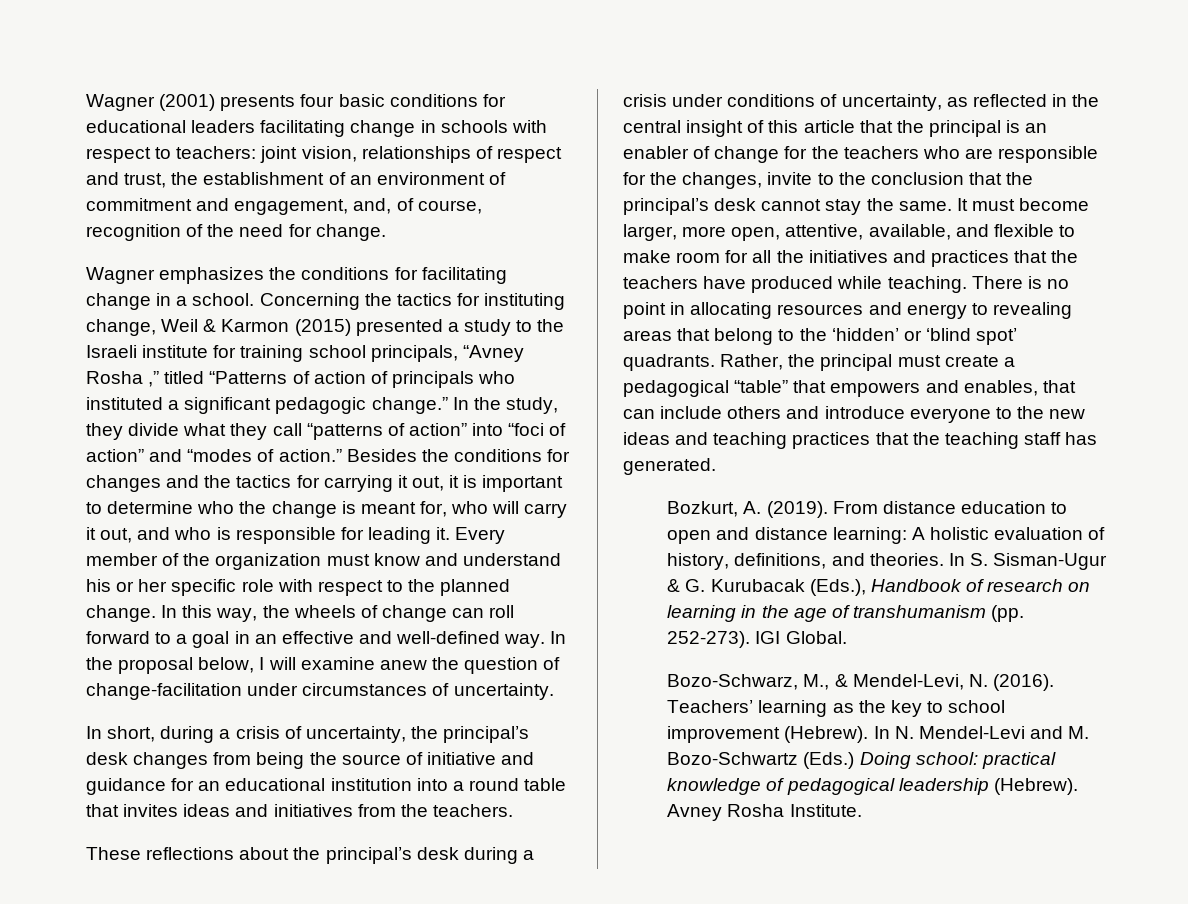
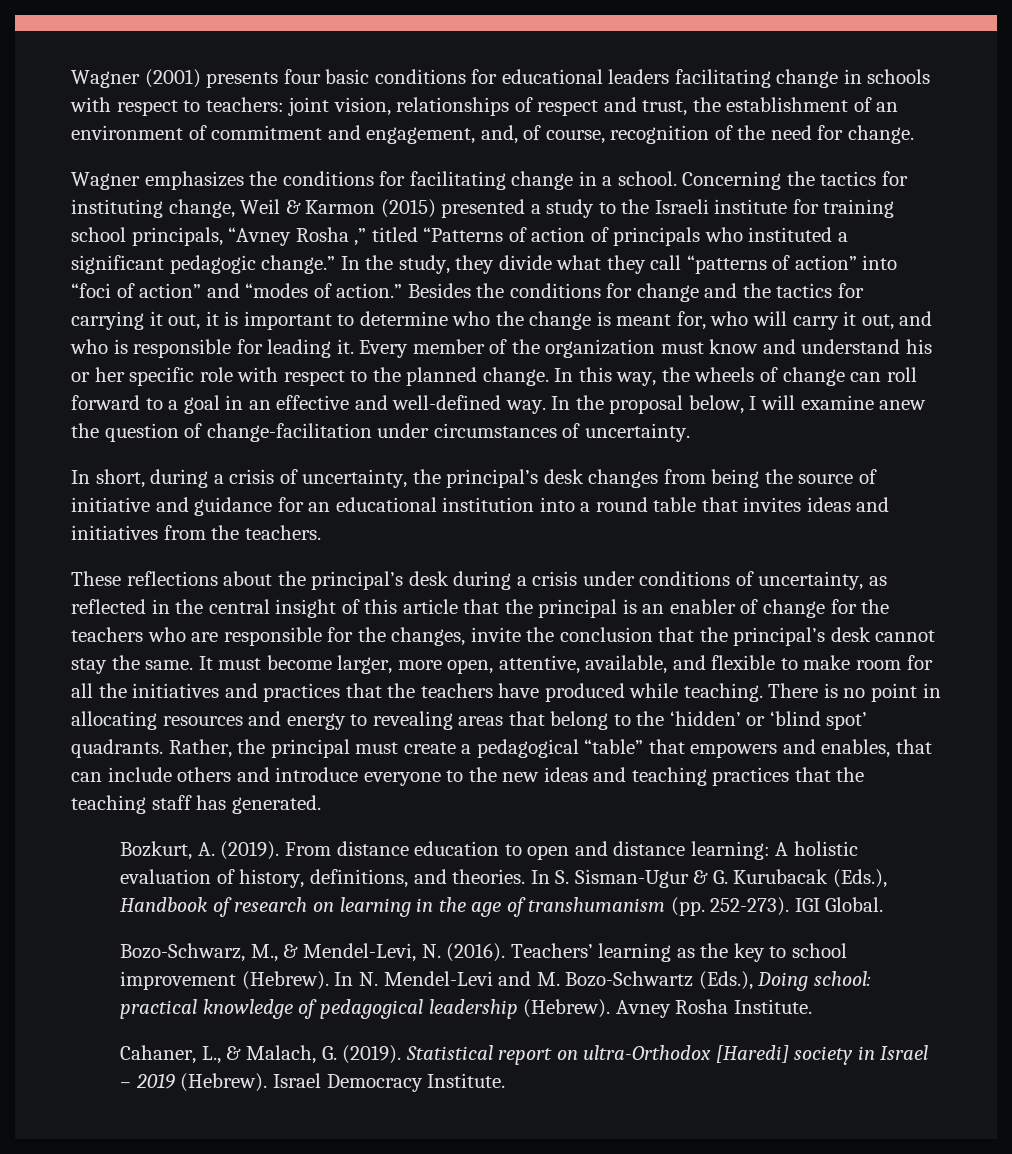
- Besides the conditions for changes and the tactics for carrying it out, it is important to determine who the change is meant for, who will carry it out, and who is responsible for leading it.
+ Besides the conditions for change and the tactics for carrying it out, it is important to determine who the change is meant for, who will carry it out, and who is responsible for leading it.
- These reflections about the principal’s desk during a crisis under conditions of uncertainty, as reflected in the central insight of this article that the principal is an enabler of change for the teachers who are responsible for the changes, invite to the conclusion that the principal’s desk cannot stay the same.
+ These reflections about the principal’s desk during a crisis under conditions of uncertainty, as reflected in the central insight of this article that the principal is an enabler of change for the teachers who are responsible for the changes, invite the conclusion that the principal’s desk cannot stay the same.
- In N. Mendel-Levi and M. Bozo-Schwartz (Eds.) Doing school: practical knowledge of pedagogical leadership (Hebrew).
+ In N. Mendel-Levi and M. Bozo-Schwartz (Eds.), Doing school: practical knowledge of pedagogical leadership (Hebrew).
+ Cahaner, L., & Malach, G. (2019). Statistical report on ultra-Orthodox [Haredi] society in Israel – 2019 (Hebrew). Israel Democracy Institute.

